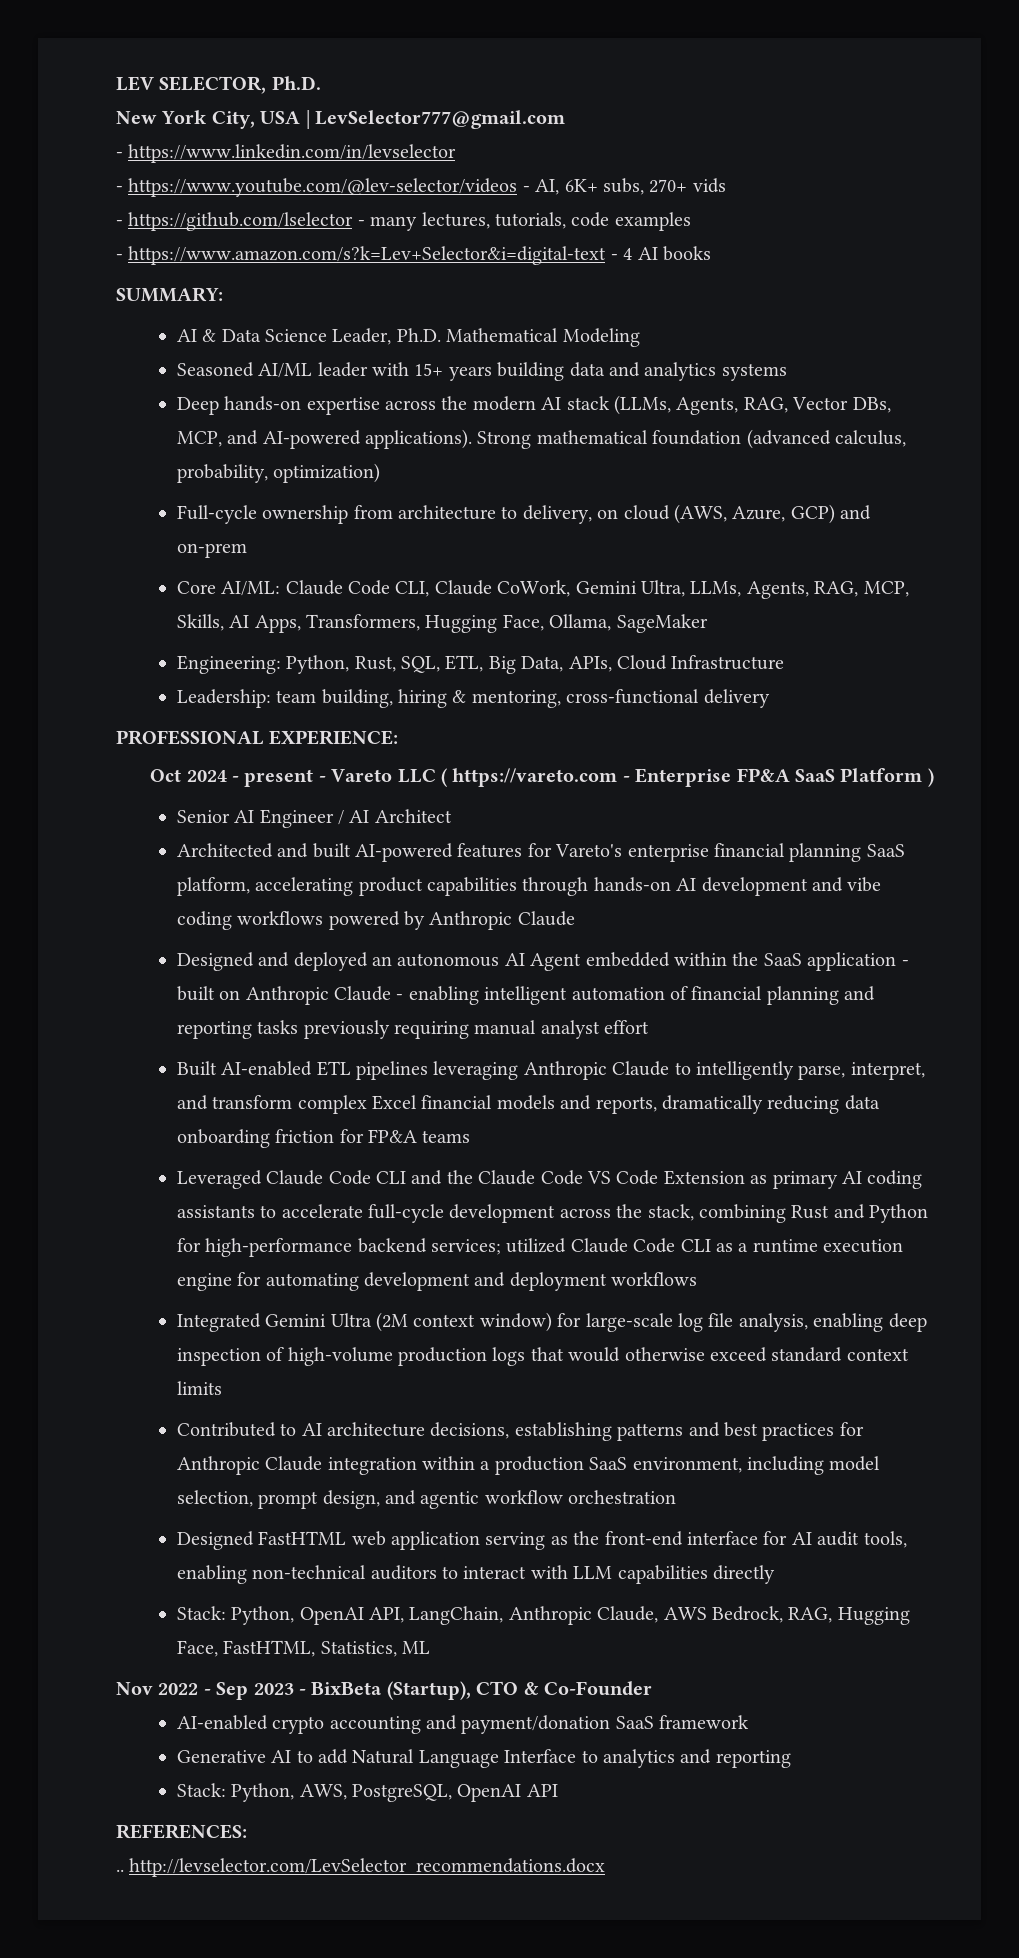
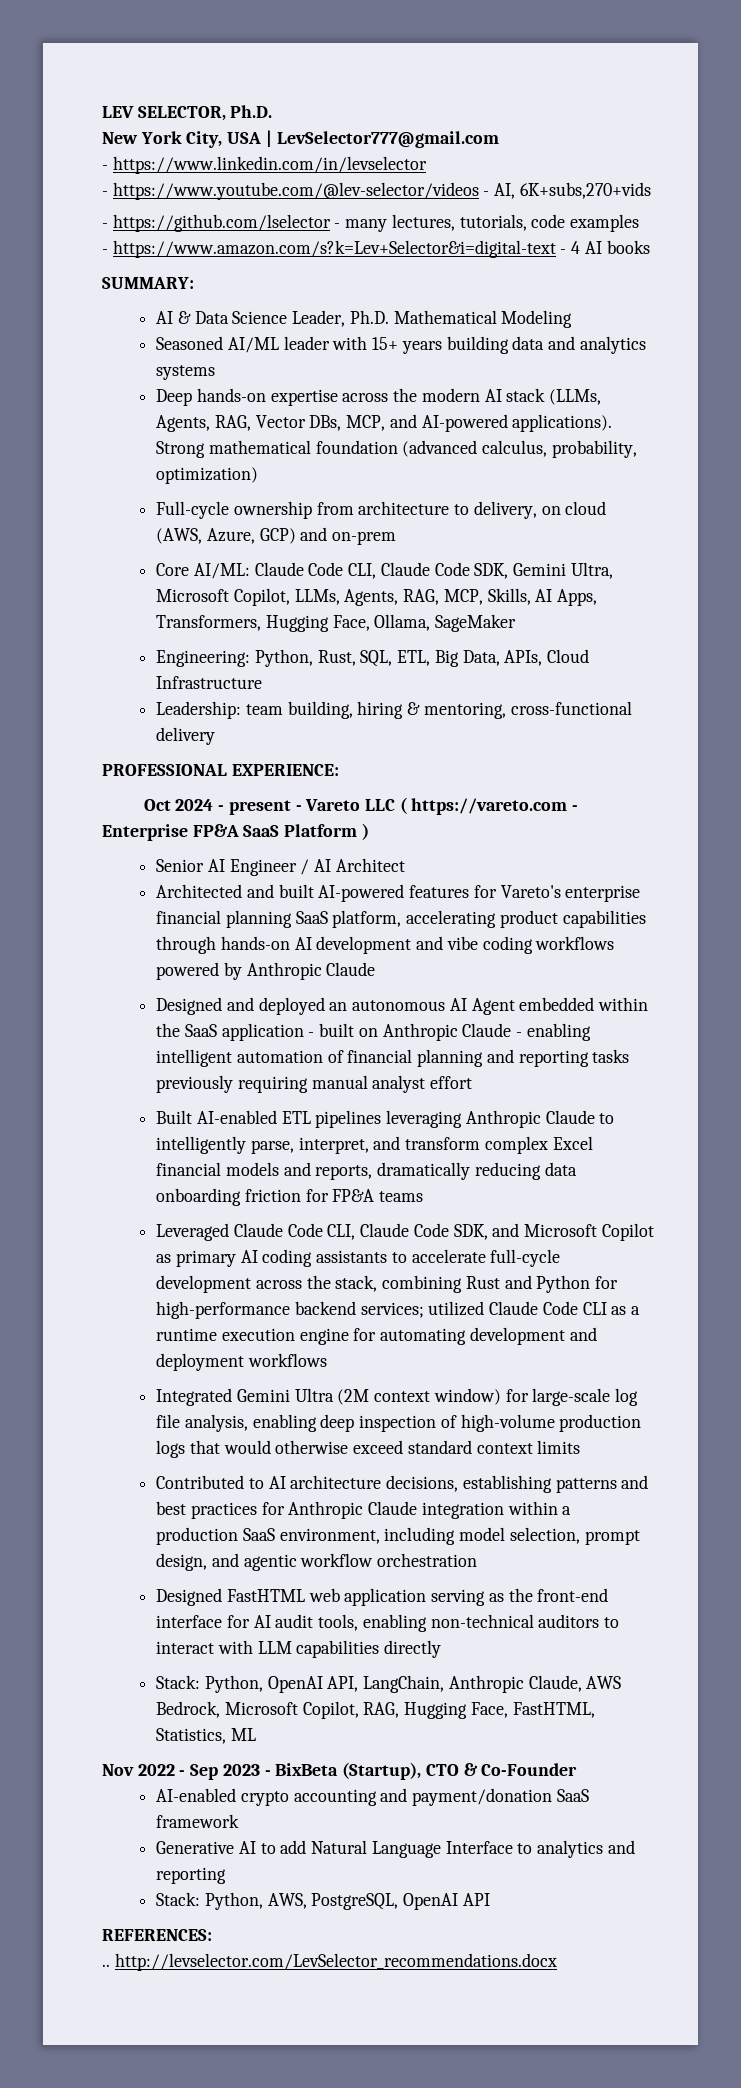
- - https://www.youtube.com/@lev-selector/videos - AI, 6K+ subs, 270+ vids
+ - https://www.youtube.com/@lev-selector/videos - AI, 6K+subs,270+vids
- Core AI/ML: Claude Code CLI, Claude CoWork, Gemini Ultra, LLMs, Agents, RAG, MCP, Skills, AI Apps, Transformers, Hugging Face, Ollama, SageMaker
+ Core AI/ML: Claude Code CLI, Claude Code SDK, Gemini Ultra, Microsoft Copilot, LLMs, Agents, RAG, MCP, Skills, AI Apps, Transformers, Hugging Face, Ollama, SageMaker
- Leveraged Claude Code CLI and the Claude Code VS Code Extension as primary AI coding assistants to accelerate full-cycle development across the stack, combining Rust and Python for high-performance backend services; utilized Claude Code CLI as a runtime execution engine for automating development and deployment workflows
+ Leveraged Claude Code CLI, Claude Code SDK, and Microsoft Copilot as primary AI coding assistants to accelerate full-cycle development across the stack, combining Rust and Python for high-performance backend services; utilized Claude Code CLI as a runtime execution engine for automating development and deployment workflows
- Stack: Python, OpenAI API, LangChain, Anthropic Claude, AWS Bedrock, RAG, Hugging Face, FastHTML, Statistics, ML
+ Stack: Python, OpenAI API, LangChain, Anthropic Claude, AWS Bedrock, Microsoft Copilot, RAG, Hugging Face, FastHTML, Statistics, ML

